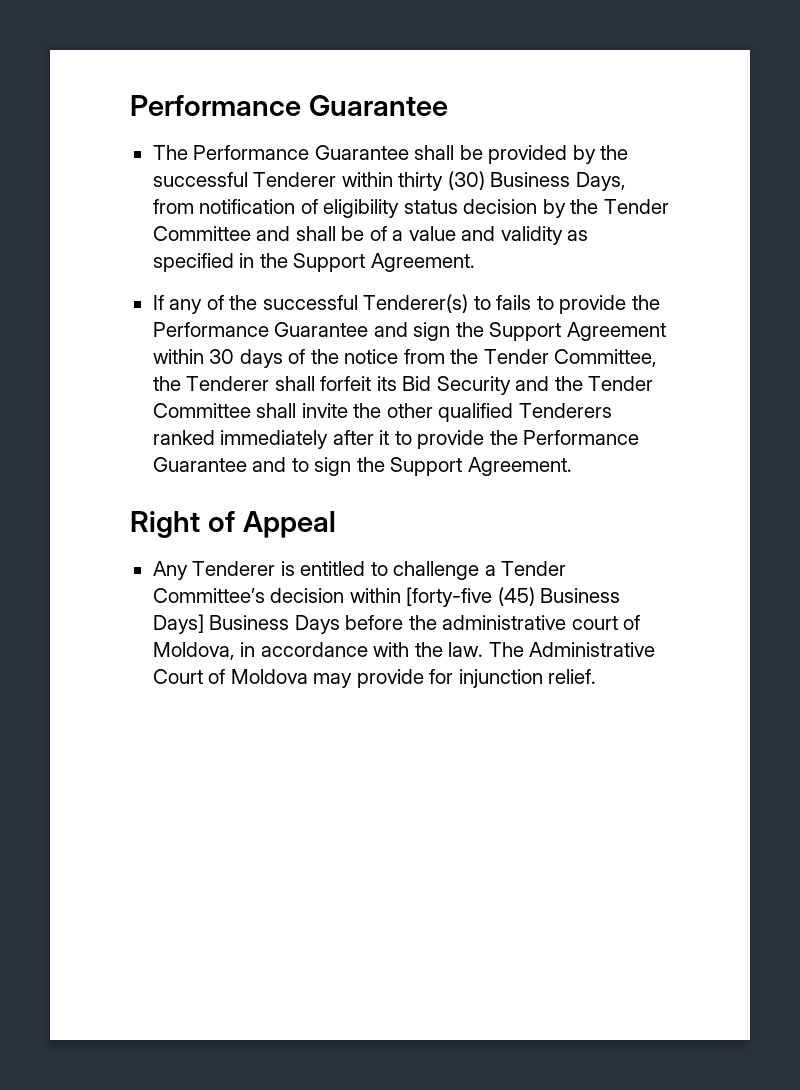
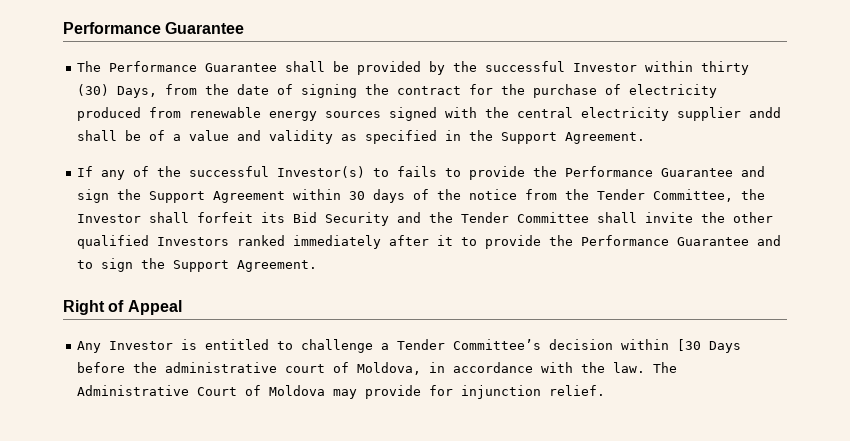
- The Performance Guarantee shall be provided by the successful Tenderer within thirty (30) Business Days, from notification of eligibility status decision by the Tender Committee and shall be of a value and validity as specified in the Support Agreement.
+ The Performance Guarantee shall be provided by the successful Investor within thirty (30) Days, from the date of signing the contract for the purchase of electricity produced from renewable energy sources signed with the central electricity supplier andd shall be of a value and validity as specified in the Support Agreement.
- If any of the successful Tenderer(s) to fails to provide the Performance Guarantee and sign the Support Agreement within 30 days of the notice from the Tender Committee, the Tenderer shall forfeit its Bid Security and the Tender Committee shall invite the other qualified Tenderers ranked immediately after it to provide the Performance Guarantee and to sign the Support Agreement.
+ If any of the successful Investor(s) to fails to provide the Performance Guarantee and sign the Support Agreement within 30 days of the notice from the Tender Committee, the Investor shall forfeit its Bid Security and the Tender Committee shall invite the other qualified Investors ranked immediately after it to provide the Performance Guarantee and to sign the Support Agreement.
- Any Tenderer is entitled to challenge a Tender Committee’s decision within [forty-five (45) Business Days] Business Days before the administrative court of Moldova, in accordance with the law.
+ Any Investor is entitled to challenge a Tender Committee’s decision within [30 Days before the administrative court of Moldova, in accordance with the law.

